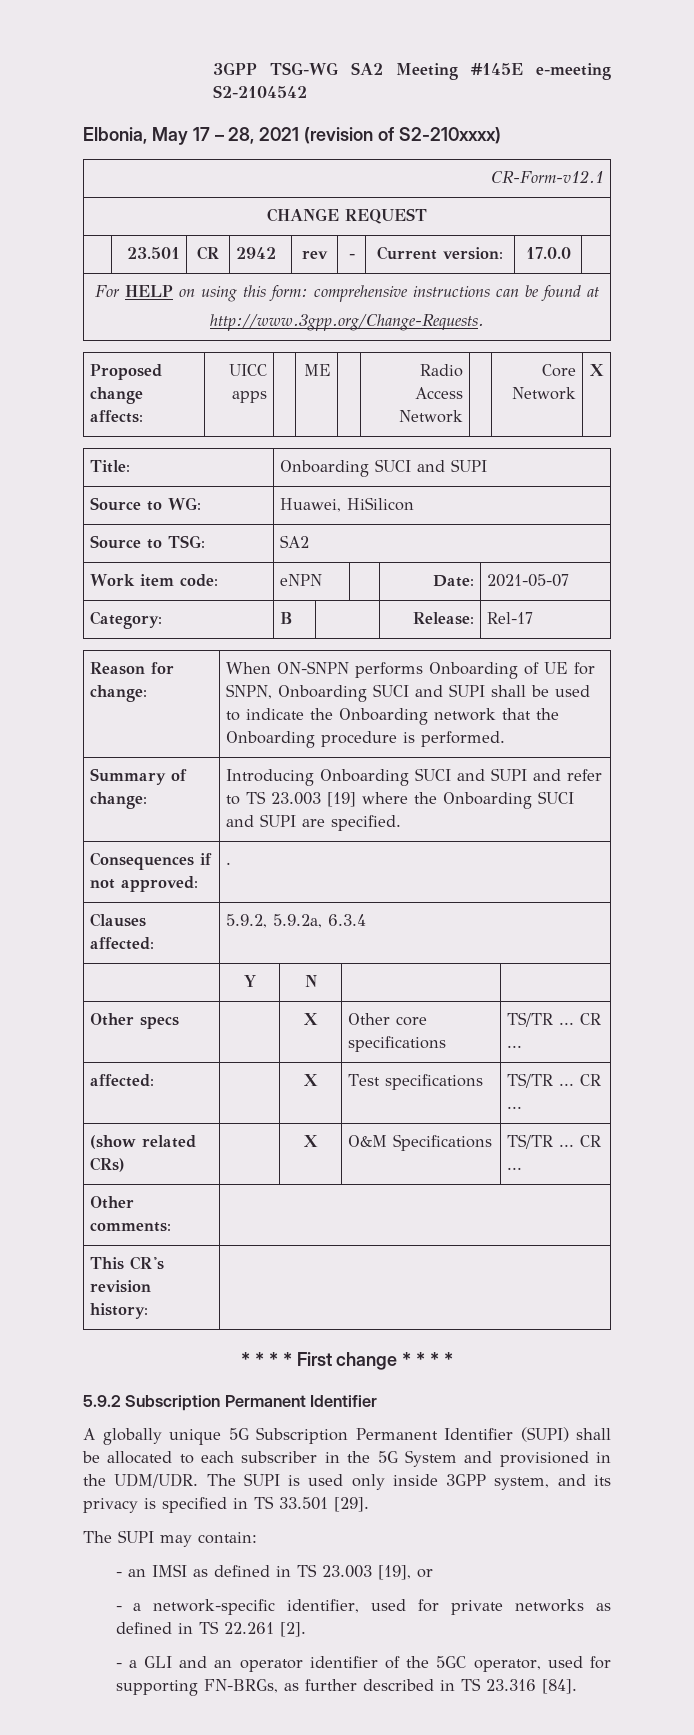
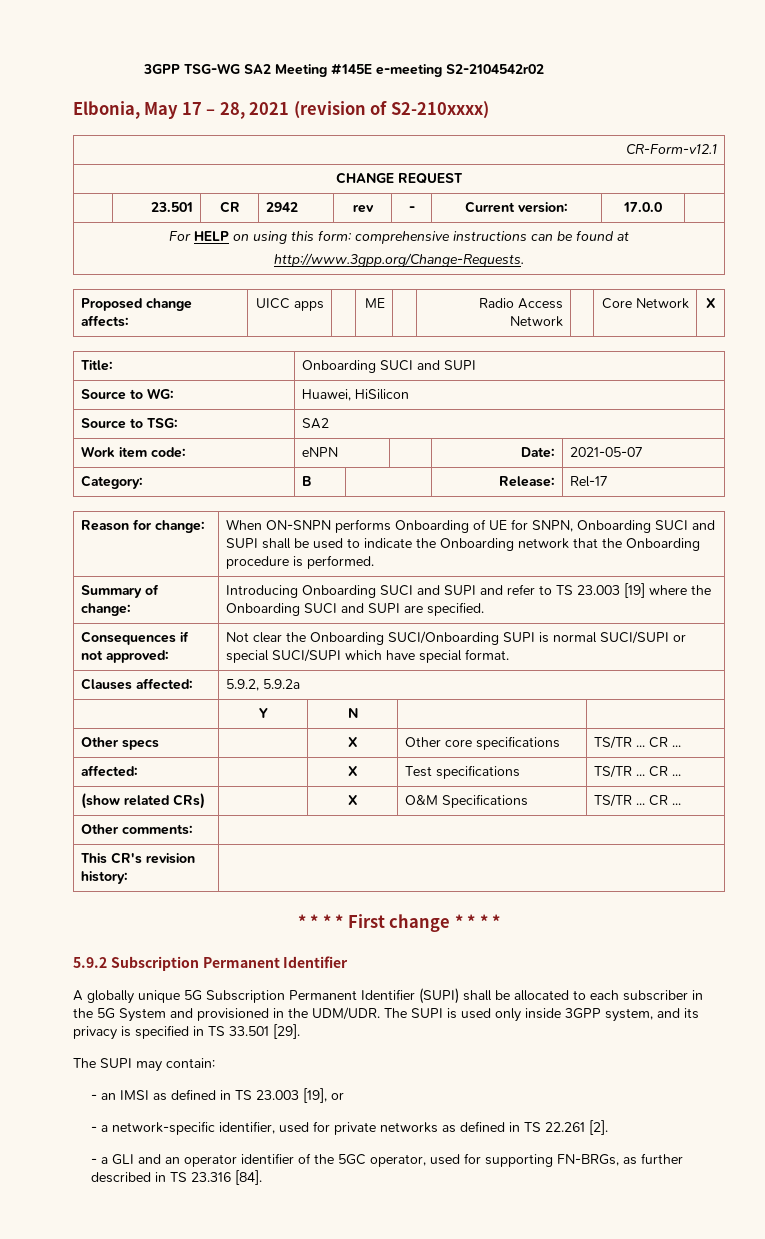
- 3GPP TSG-WG SA2 Meeting #145E e-meeting S2-2104542
+ 3GPP TSG-WG SA2 Meeting #145E e-meeting S2-2104542r02
- Consequences if not approved: | .
+ Consequences if not approved: | Not clear the Onboarding SUCI/Onboarding SUPI is normal SUCI/SUPI or special SUCI/SUPI which have special format.
- Clauses affected: | 5.9.2, 5.9.2a, 6.3.4
+ Clauses affected: | 5.9.2, 5.9.2a

